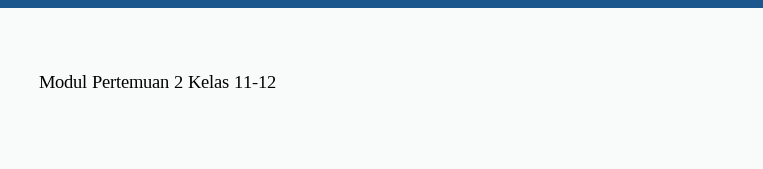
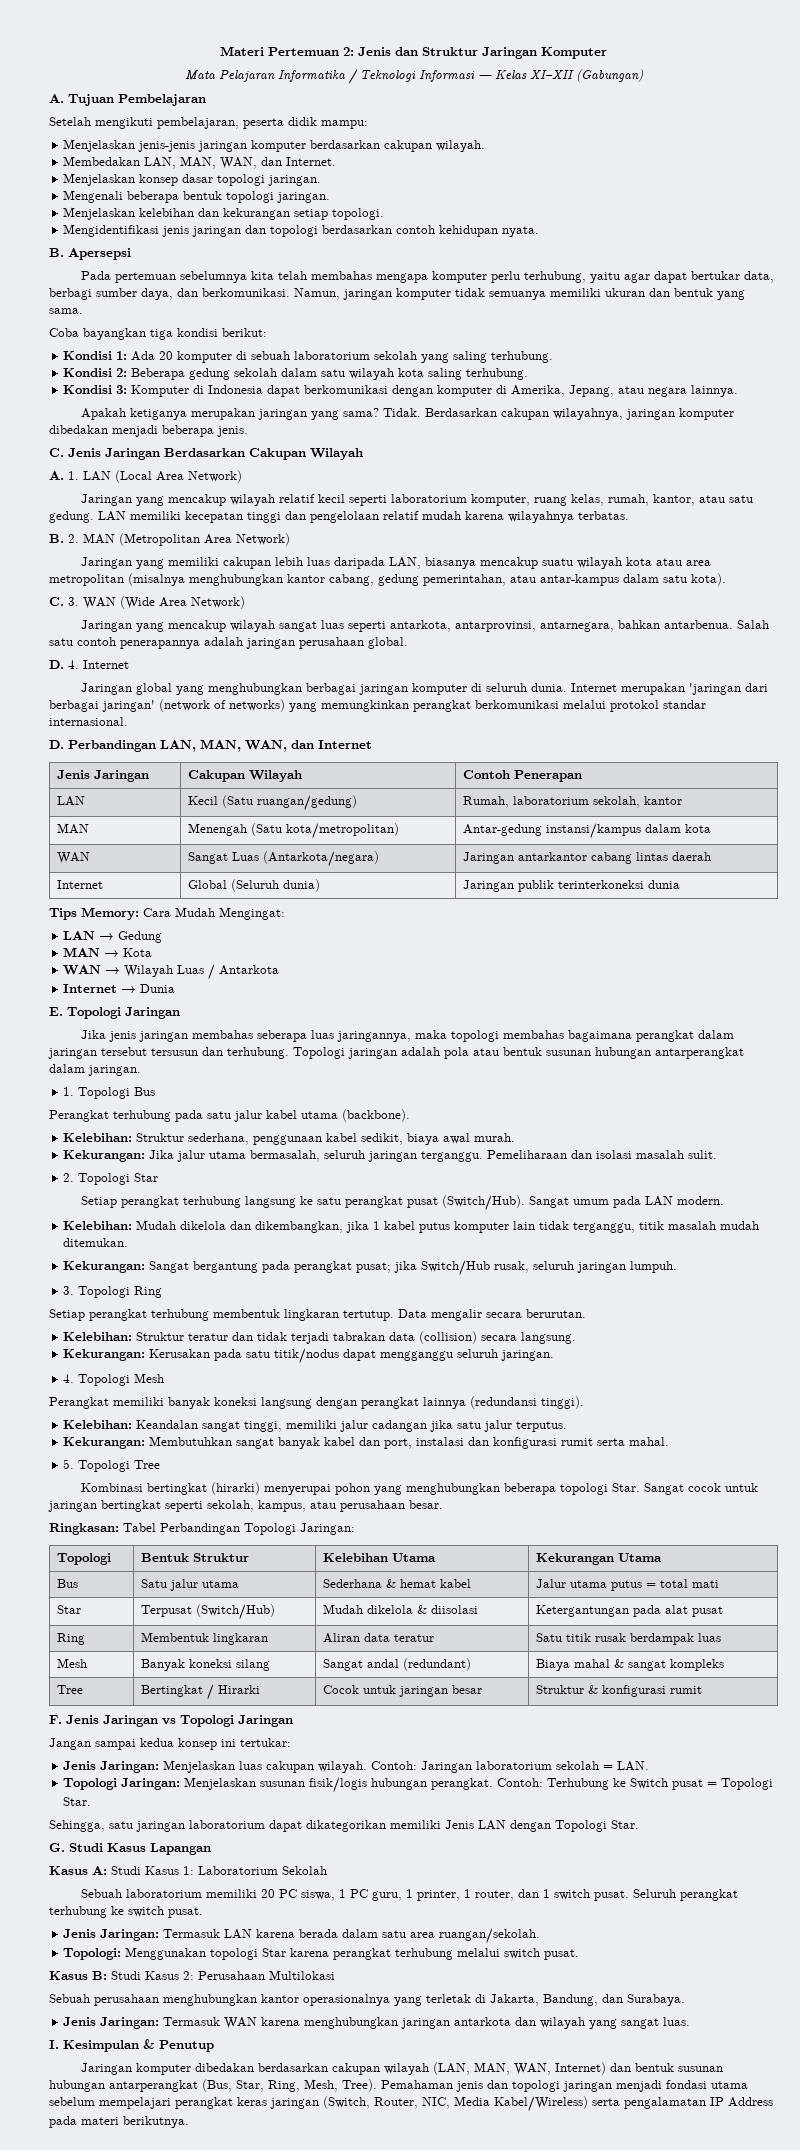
- Modul Pertemuan 2 Kelas 11-12
+ Materi Pertemuan 2: Jenis dan Struktur Jaringan Komputer
+ Mata Pelajaran Informatika / Teknologi Informasi — Kelas XI–XII (Gabungan)
+ A. Tujuan Pembelajaran
+ Setelah mengikuti pembelajaran, peserta didik mampu:
+ Menjelaskan jenis-jenis jaringan komputer berdasarkan cakupan wilayah.
+ Membedakan LAN, MAN, WAN, dan Internet.
+ Menjelaskan konsep dasar topologi jaringan.
+ Mengenali beberapa bentuk topologi jaringan.
+ Menjelaskan kelebihan dan kekurangan setiap topologi.
+ Mengidentifikasi jenis jaringan dan topologi berdasarkan contoh kehidupan nyata.
+ B. Apersepsi
+ Pada pertemuan sebelumnya kita telah membahas mengapa komputer perlu terhubung, yaitu agar dapat bertukar data, berbagi sumber daya, dan berkomunikasi. Namun, jaringan komputer tidak semuanya memiliki ukuran dan bentuk yang sama.
+ Coba bayangkan tiga kondisi berikut:
+ Kondisi 1: Ada 20 komputer di sebuah laboratorium sekolah yang saling terhubung.
+ Kondisi 2: Beberapa gedung sekolah dalam satu wilayah kota saling terhubung.
+ Kondisi 3: Komputer di Indonesia dapat berkomunikasi dengan komputer di Amerika, Jepang, atau negara lainnya.
+ Apakah ketiganya merupakan jaringan yang sama? Tidak. Berdasarkan cakupan wilayahnya, jaringan komputer dibedakan menjadi beberapa jenis.
+ C. Jenis Jaringan Berdasarkan Cakupan Wilayah
+ A. 1. LAN (Local Area Network)
+ Jaringan yang mencakup wilayah relatif kecil seperti laboratorium komputer, ruang kelas, rumah, kantor, atau satu gedung. LAN memiliki kecepatan tinggi dan pengelolaan relatif mudah karena wilayahnya terbatas.
+ B. 2. MAN (Metropolitan Area Network)
+ Jaringan yang memiliki cakupan lebih luas daripada LAN, biasanya mencakup suatu wilayah kota atau area metropolitan (misalnya menghubungkan kantor cabang, gedung pemerintahan, atau antar-kampus dalam satu kota).
+ C. 3. WAN (Wide Area Network)
+ Jaringan yang mencakup wilayah sangat luas seperti antarkota, antarprovinsi, antarnegara, bahkan antarbenua. Salah satu contoh penerapannya adalah jaringan perusahaan global.
+ D. 4. Internet
+ Jaringan global yang menghubungkan berbagai jaringan komputer di seluruh dunia. Internet merupakan 'jaringan dari berbagai jaringan' (network of networks) yang memungkinkan perangkat berkomunikasi melalui protokol standar internasional.
+ D. Perbandingan LAN, MAN, WAN, dan Internet
+ Jenis Jaringan | Cakupan Wilayah | Contoh Penerapan
+ LAN | Kecil (Satu ruangan/gedung) | Rumah, laboratorium sekolah, kantor
+ MAN | Menengah (Satu kota/metropolitan) | Antar-gedung instansi/kampus dalam kota
+ WAN | Sangat Luas (Antarkota/negara) | Jaringan antarkantor cabang lintas daerah
+ Internet | Global (Seluruh dunia) | Jaringan publik terinterkoneksi dunia
+ Tips Memory: Cara Mudah Mengingat:
+ LAN → Gedung
+ MAN → Kota
+ WAN → Wilayah Luas / Antarkota
+ Internet → Dunia
+ E. Topologi Jaringan
+ Jika jenis jaringan membahas seberapa luas jaringannya, maka topologi membahas bagaimana perangkat dalam jaringan tersebut tersusun dan terhubung. Topologi jaringan adalah pola atau bentuk susunan hubungan antarperangkat dalam jaringan.
+ 1. Topologi Bus
+ Perangkat terhubung pada satu jalur kabel utama (backbone).
+ Kelebihan: Struktur sederhana, penggunaan kabel sedikit, biaya awal murah.
+ Kekurangan: Jika jalur utama bermasalah, seluruh jaringan terganggu. Pemeliharaan dan isolasi masalah sulit.
+ 2. Topologi Star
+ Setiap perangkat terhubung langsung ke satu perangkat pusat (Switch/Hub). Sangat umum pada LAN modern.
+ Kelebihan: Mudah dikelola dan dikembangkan, jika 1 kabel putus komputer lain tidak terganggu, titik masalah mudah ditemukan.
+ Kekurangan: Sangat bergantung pada perangkat pusat; jika Switch/Hub rusak, seluruh jaringan lumpuh.
+ 3. Topologi Ring
+ Setiap perangkat terhubung membentuk lingkaran tertutup. Data mengalir secara berurutan.
+ Kelebihan: Struktur teratur dan tidak terjadi tabrakan data (collision) secara langsung.
+ Kekurangan: Kerusakan pada satu titik/nodus dapat mengganggu seluruh jaringan.
+ 4. Topologi Mesh
+ Perangkat memiliki banyak koneksi langsung dengan perangkat lainnya (redundansi tinggi).
+ Kelebihan: Keandalan sangat tinggi, memiliki jalur cadangan jika satu jalur terputus.
+ Kekurangan: Membutuhkan sangat banyak kabel dan port, instalasi dan konfigurasi rumit serta mahal.
+ 5. Topologi Tree
+ Kombinasi bertingkat (hirarki) menyerupai pohon yang menghubungkan beberapa topologi Star. Sangat cocok untuk jaringan bertingkat seperti sekolah, kampus, atau perusahaan besar.
+ Ringkasan: Tabel Perbandingan Topologi Jaringan:
+ Topologi | Bentuk Struktur | Kelebihan Utama | Kekurangan Utama
+ Bus | Satu jalur utama | Sederhana & hemat kabel | Jalur utama putus = total mati
+ Star | Terpusat (Switch/Hub) | Mudah dikelola & diisolasi | Ketergantungan pada alat pusat
+ Ring | Membentuk lingkaran | Aliran data teratur | Satu titik rusak berdampak luas
+ Mesh | Banyak koneksi silang | Sangat andal (redundant) | Biaya mahal & sangat kompleks
+ Tree | Bertingkat / Hirarki | Cocok untuk jaringan besar | Struktur & konfigurasi rumit
+ F. Jenis Jaringan vs Topologi Jaringan
+ Jangan sampai kedua konsep ini tertukar:
+ Jenis Jaringan: Menjelaskan luas cakupan wilayah. Contoh: Jaringan laboratorium sekolah = LAN.
+ Topologi Jaringan: Menjelaskan susunan fisik/logis hubungan perangkat. Contoh: Terhubung ke Switch pusat = Topologi Star.
+ Sehingga, satu jaringan laboratorium dapat dikategorikan memiliki Jenis LAN dengan Topologi Star.
+ G. Studi Kasus Lapangan
+ Kasus A: Studi Kasus 1: Laboratorium Sekolah
+ Sebuah laboratorium memiliki 20 PC siswa, 1 PC guru, 1 printer, 1 router, dan 1 switch pusat. Seluruh perangkat terhubung ke switch pusat.
+ Jenis Jaringan: Termasuk LAN karena berada dalam satu area ruangan/sekolah.
+ Topologi: Menggunakan topologi Star karena perangkat terhubung melalui switch pusat.
+ Kasus B: Studi Kasus 2: Perusahaan Multilokasi
+ Sebuah perusahaan menghubungkan kantor operasionalnya yang terletak di Jakarta, Bandung, dan Surabaya.
+ Jenis Jaringan: Termasuk WAN karena menghubungkan jaringan antarkota dan wilayah yang sangat luas.
+ I. Kesimpulan & Penutup
+ Jaringan komputer dibedakan berdasarkan cakupan wilayah (LAN, MAN, WAN, Internet) dan bentuk susunan hubungan antarperangkat (Bus, Star, Ring, Mesh, Tree). Pemahaman jenis dan topologi jaringan menjadi fondasi utama sebelum mempelajari perangkat keras jaringan (Switch, Router, NIC, Media Kabel/Wireless) serta pengalamatan IP Address pada materi berikutnya.

